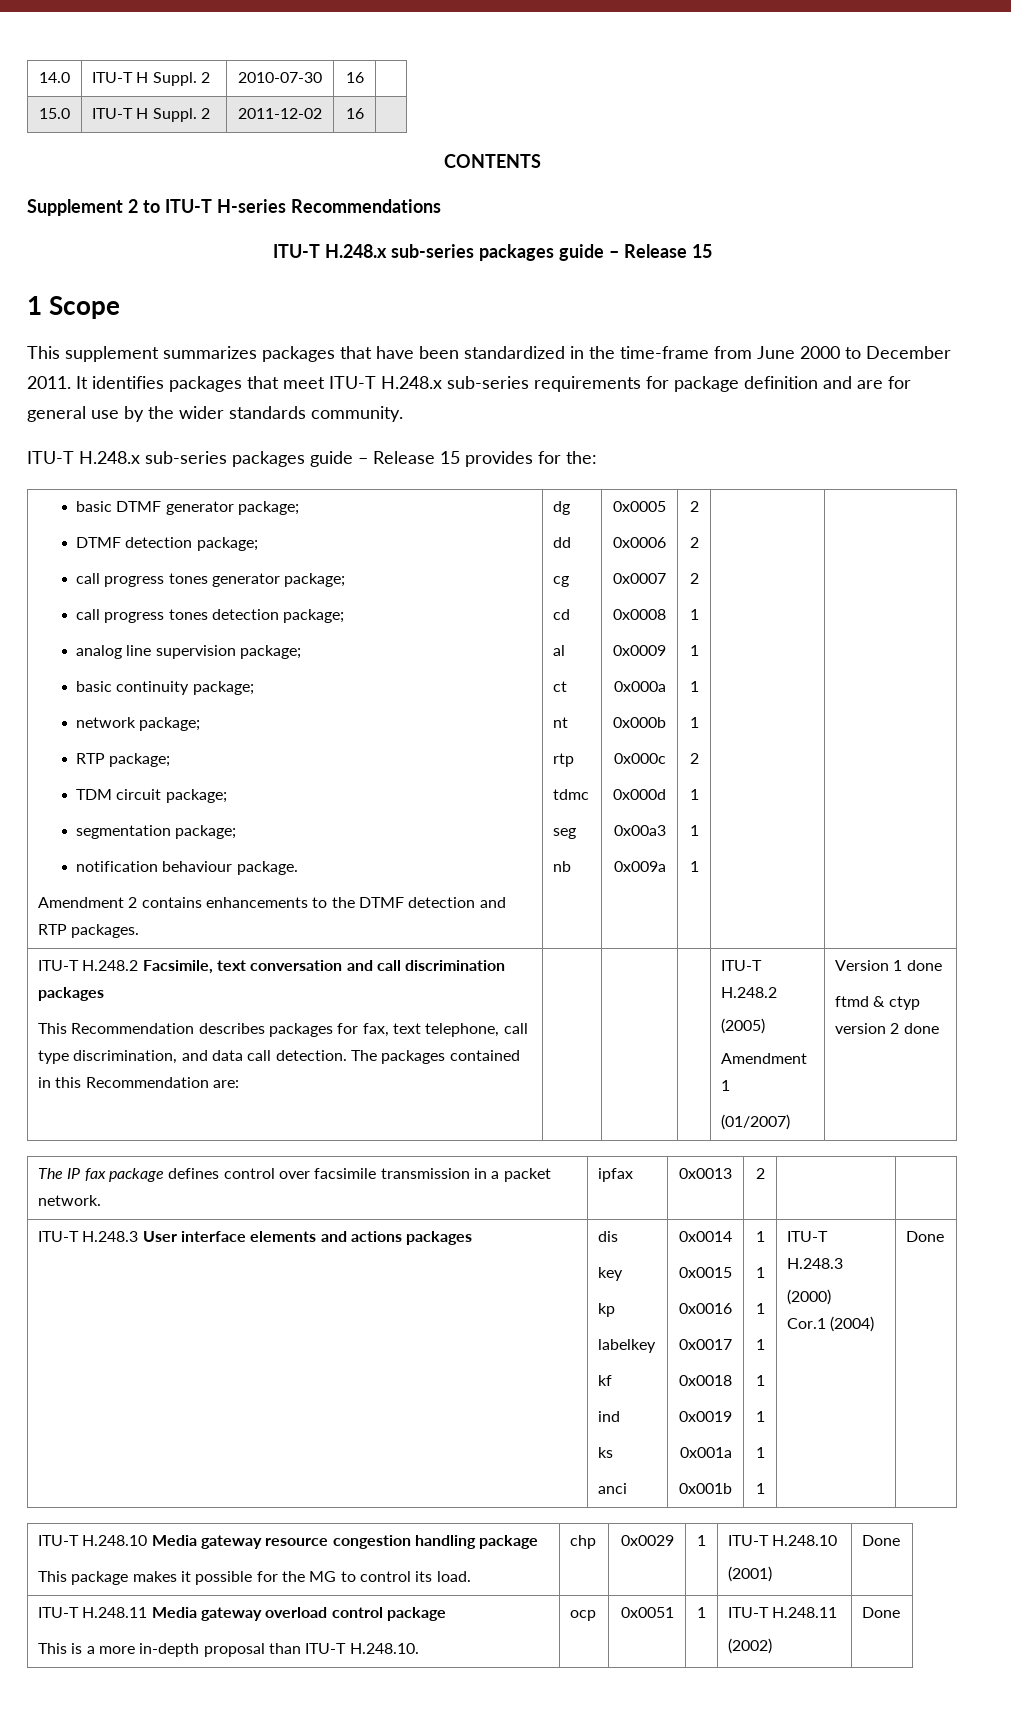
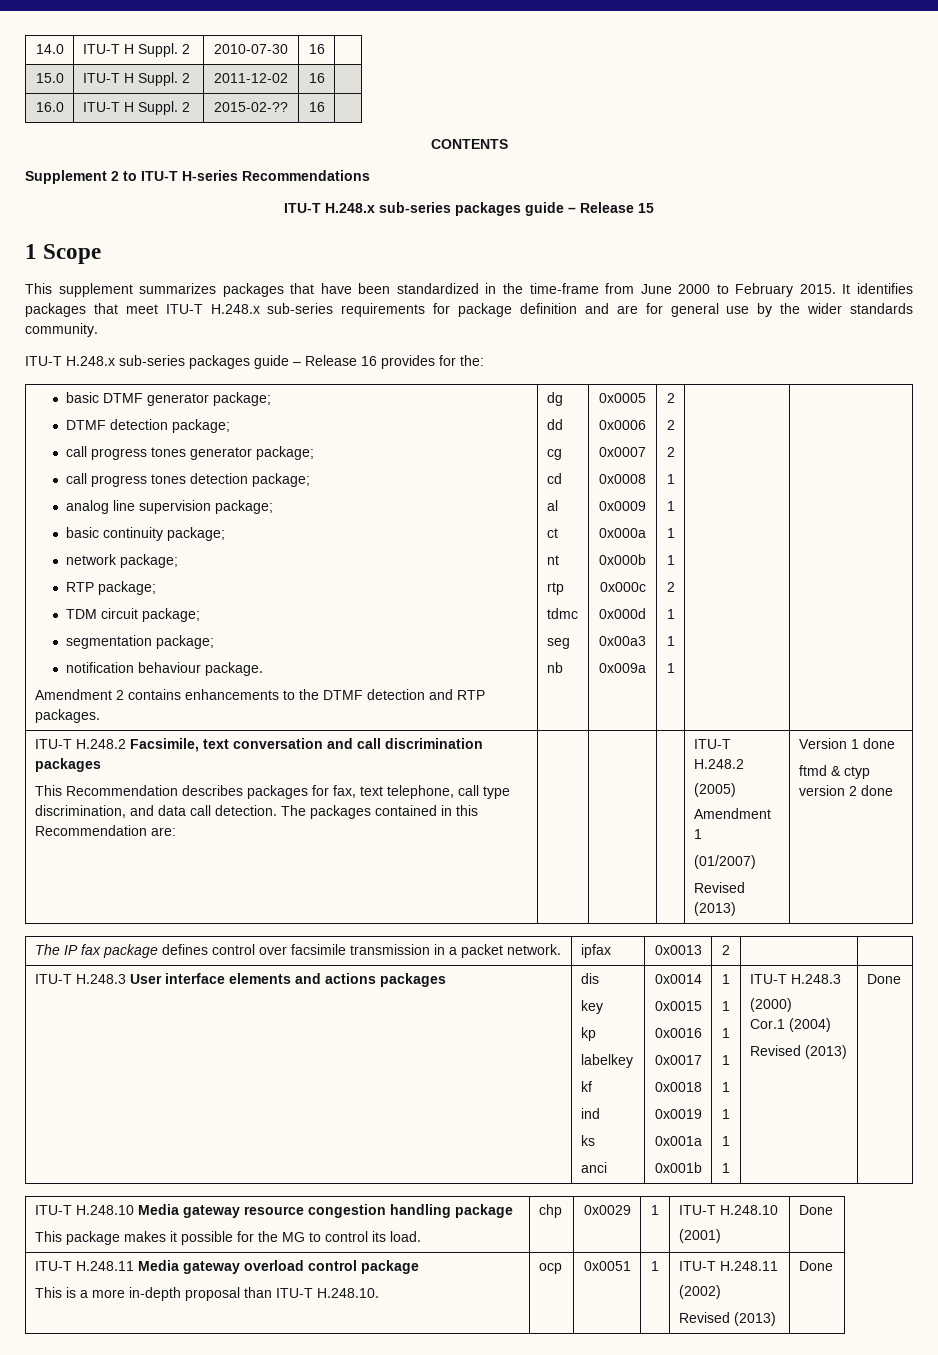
+ 16.0 | ITU-T H Suppl. 2 | 2015-02-?? | 16 |
- This supplement summarizes packages that have been standardized in the time-frame from June 2000 to December 2011.
+ This supplement summarizes packages that have been standardized in the time-frame from June 2000 to February 2015.
- ITU-T H.248.x sub-series packages guide – Release 15 provides for the:
+ ITU-T H.248.x sub-series packages guide – Release 16 provides for the:
  (01/2007)
+ Revised (2013)
  ITU-T H.248.3 User interface elements and actions packages | dis
  key
  kp
  labelkey
  kf
  ind
  ks
  anci | 0x0014
  0x0015
  0x0016
  0x0017
  0x0018
  0x0019
  0x001a
  0x001b | 1
  1
  1
  1
  1
  1
  1
  1 | ITU-T H.248.3
  (2000)
- Cor.1 (2004) | Done
+ Cor.1 (2004)
+ Revised (2013) | Done
  ITU-T H.248.11 Media gateway overload control package
  This is a more in-depth proposal than ITU-T H.248.10. | ocp | 0x0051 | 1 | ITU-T H.248.11
- (2002) | Done
+ (2002)
+ Revised (2013) | Done

